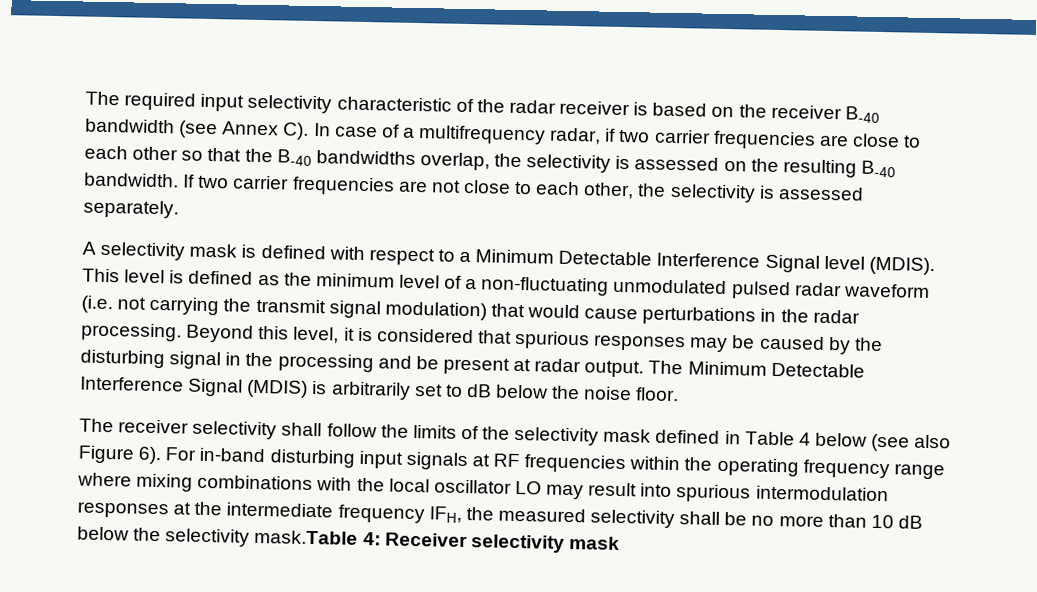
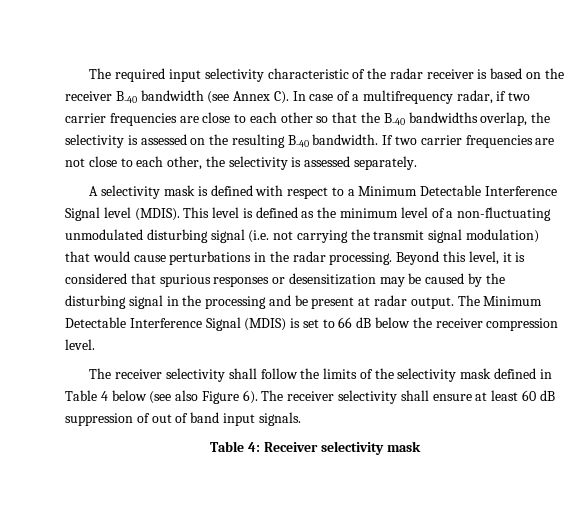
- This level is defined as the minimum level of a non-fluctuating unmodulated pulsed radar waveform (i.e. not carrying the transmit signal modulation) that would cause perturbations in the radar processing.
+ This level is defined as the minimum level of a non-fluctuating unmodulated disturbing signal (i.e. not carrying the transmit signal modulation) that would cause perturbations in the radar processing.
- Beyond this level, it is considered that spurious responses may be caused by the disturbing signal in the processing and be present at radar output.
+ Beyond this level, it is considered that spurious responses or desensitization may be caused by the disturbing signal in the processing and be present at radar output.
- The Minimum Detectable Interference Signal (MDIS) is arbitrarily set to dB below the noise floor.
+ The Minimum Detectable Interference Signal (MDIS) is set to 66 dB below the receiver compression level.
- For in-band disturbing input signals at RF frequencies within the operating frequency range where mixing combinations with the local oscillator LO may result into spurious intermodulation responses at the intermediate frequency IFH, the measured selectivity shall be no more than 10 dB below the selectivity mask.Table 4: Receiver selectivity mask
+ The receiver selectivity shall ensure at least 60 dB suppression of out of band input signals.
+ Table 4: Receiver selectivity mask

